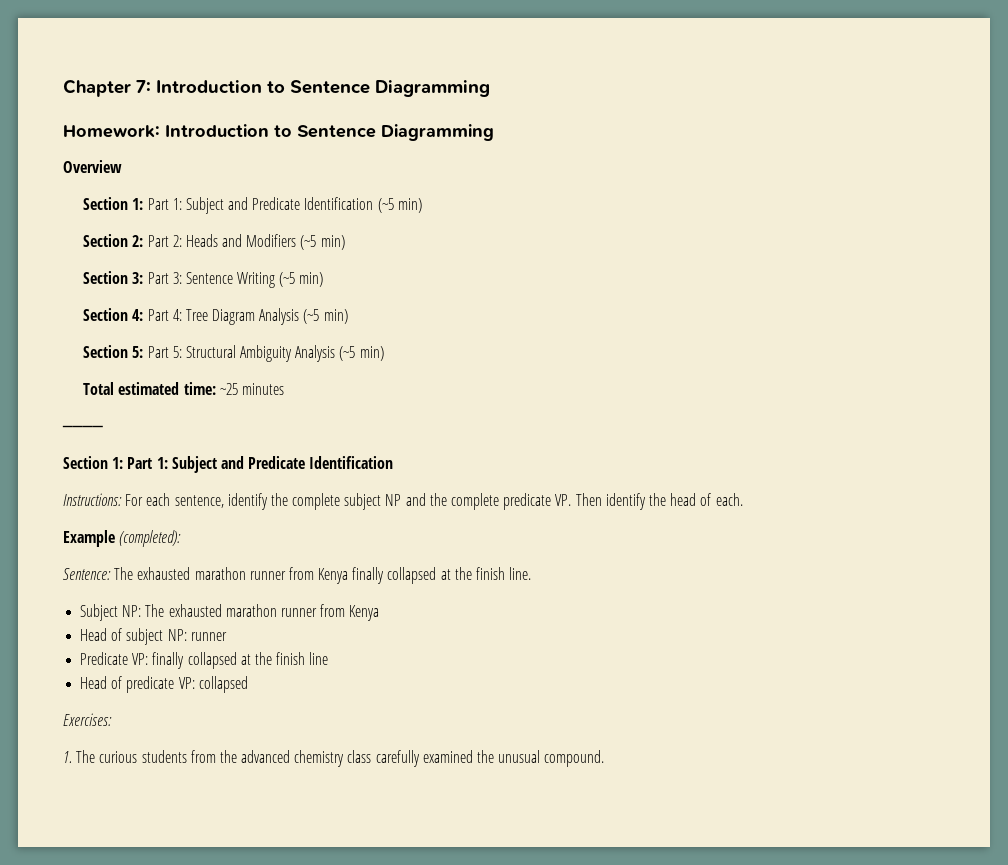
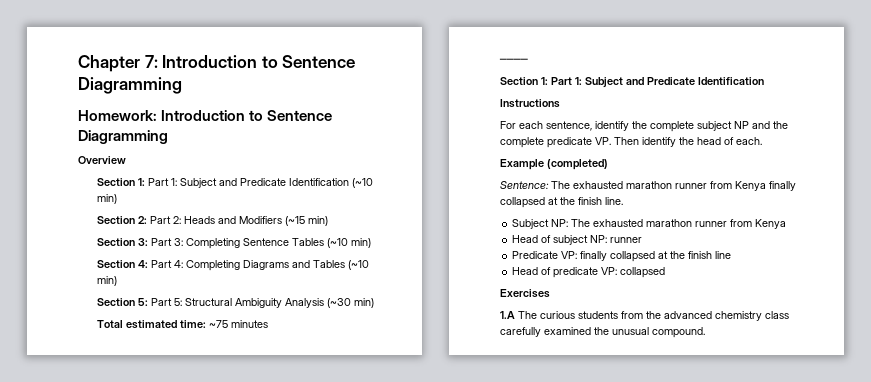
- Section 1: Part 1: Subject and Predicate Identification (~5 min)
+ Section 1: Part 1: Subject and Predicate Identification (~10 min)
- Section 2: Part 2: Heads and Modifiers (~5 min)
+ Section 2: Part 2: Heads and Modifiers (~15 min)
- Section 3: Part 3: Sentence Writing (~5 min)
+ Section 3: Part 3: Completing Sentence Tables (~10 min)
- Section 4: Part 4: Tree Diagram Analysis (~5 min)
+ Section 4: Part 4: Completing Diagrams and Tables (~10 min)
- Section 5: Part 5: Structural Ambiguity Analysis (~5 min)
+ Section 5: Part 5: Structural Ambiguity Analysis (~30 min)
- Total estimated time: ~25 minutes
+ Total estimated time: ~75 minutes
- Instructions: For each sentence, identify the complete subject NP and the complete predicate VP. Then identify the head of each.
+ Instructions
+ For each sentence, identify the complete subject NP and the complete predicate VP. Then identify the head of each.
- Example (completed):
+ Example (completed)
- Exercises:
- 1. The curious students from the advanced chemistry class carefully examined the unusual compound.
+ Exercises
+ 1.A The curious students from the advanced chemistry class carefully examined the unusual compound.

